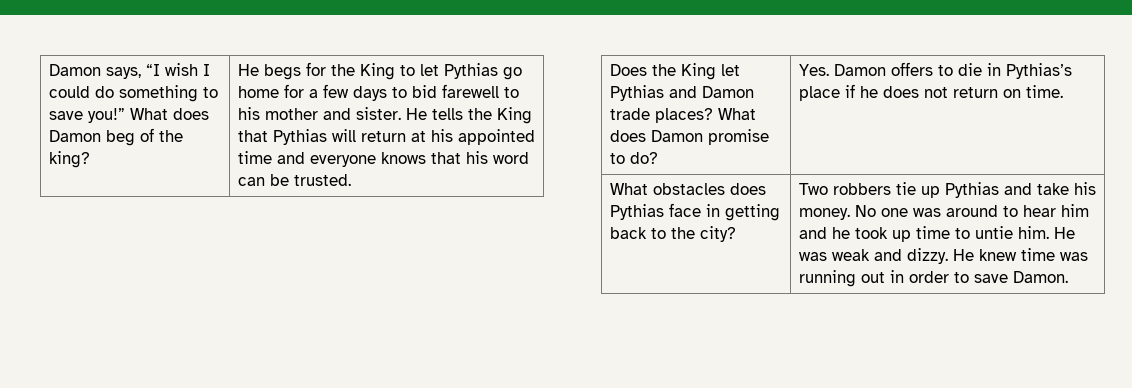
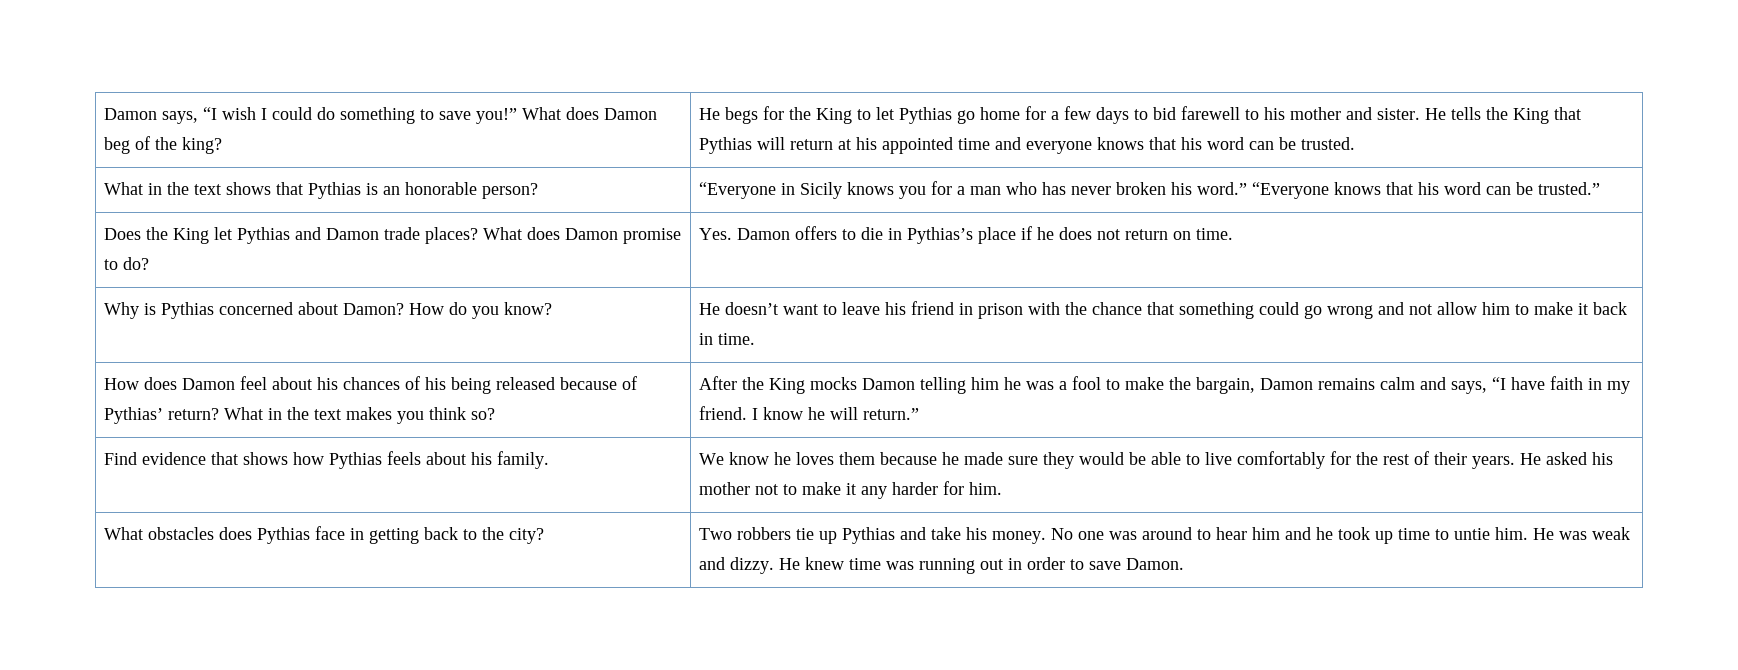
+ What in the text shows that Pythias is an honorable person? | “Everyone in Sicily knows you for a man who has never broken his word.” “Everyone knows that his word can be trusted.”
+ Why is Pythias concerned about Damon? How do you know? | He doesn’t want to leave his friend in prison with the chance that something could go wrong and not allow him to make it back in time.
+ How does Damon feel about his chances of his being released because of Pythias’ return? What in the text makes you think so? | After the King mocks Damon telling him he was a fool to make the bargain, Damon remains calm and says, “I have faith in my friend. I know he will return.”
+ Find evidence that shows how Pythias feels about his family. | We know he loves them because he made sure they would be able to live comfortably for the rest of their years. He asked his mother not to make it any harder for him.

